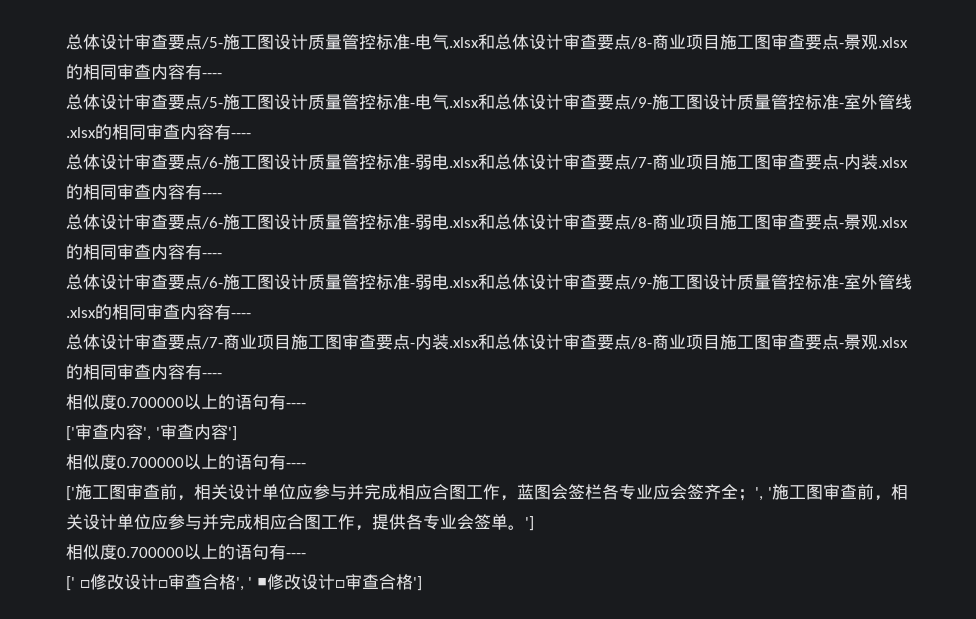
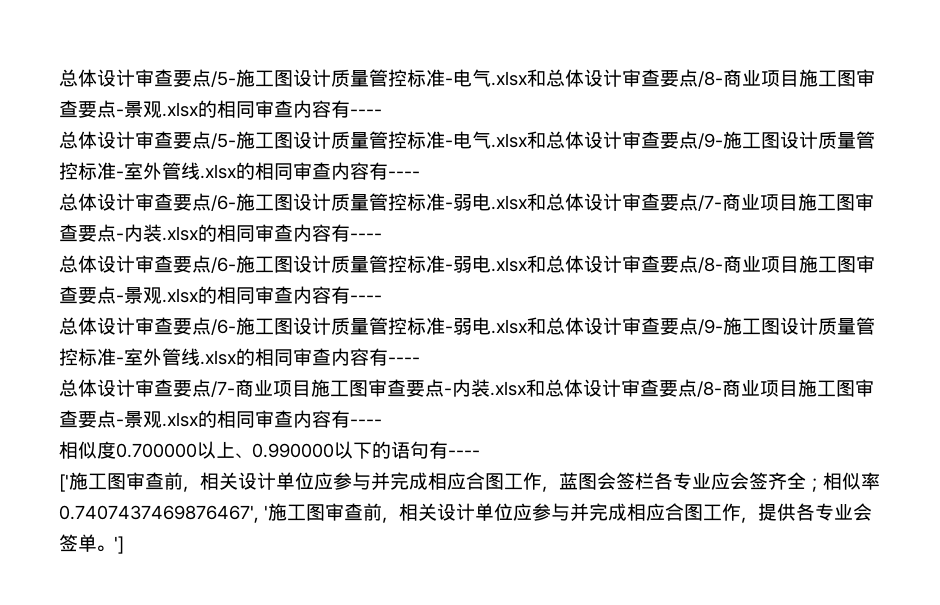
  总体设计审查要点/7-商业项目施工图审查要点-内装.xlsx和总体设计审查要点/8-商业项目施工图审查要点-景观.xlsx的相同审查内容有----
- 相似度0.700000以上的语句有----
- ['审查内容', '审查内容']
- 相似度0.700000以上的语句有----
+ 相似度0.700000以上、0.990000以下的语句有----
- ['施工图审查前，相关设计单位应参与并完成相应合图工作，蓝图会签栏各专业应会签齐全；', '施工图审查前，相关设计单位应参与并完成相应合图工作，提供各专业会签单。']
- 相似度0.700000以上的语句有----
- [' □修改设计□审查合格', ' ■修改设计□审查合格']
+ ['施工图审查前，相关设计单位应参与并完成相应合图工作，蓝图会签栏各专业应会签齐全；相似率0.7407437469876467', '施工图审查前，相关设计单位应参与并完成相应合图工作，提供各专业会签单。']

